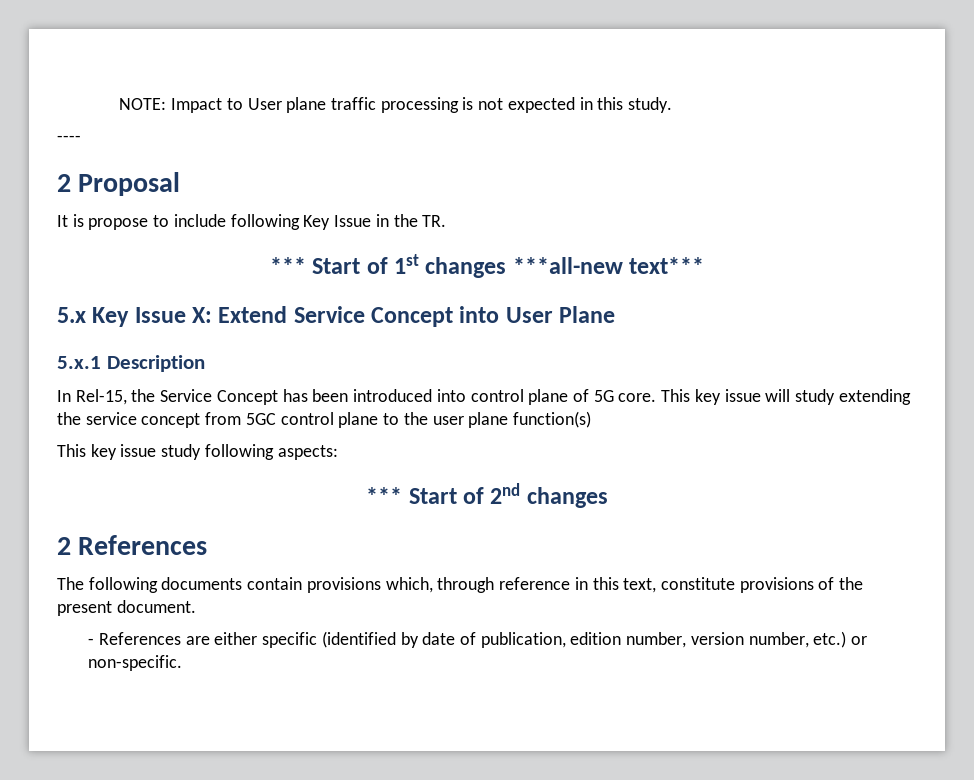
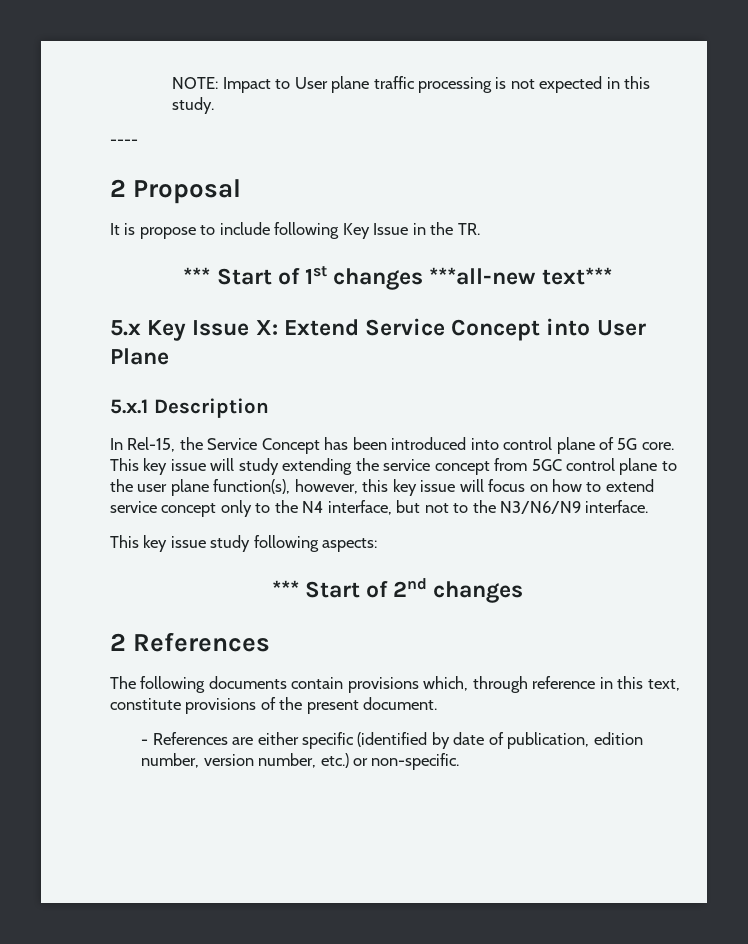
- This key issue will study extending the service concept from 5GC control plane to the user plane function(s)
+ This key issue will study extending the service concept from 5GC control plane to the user plane function(s), however, this key issue will focus on how to extend service concept only to the N4 interface, but not to the N3/N6/N9 interface.

